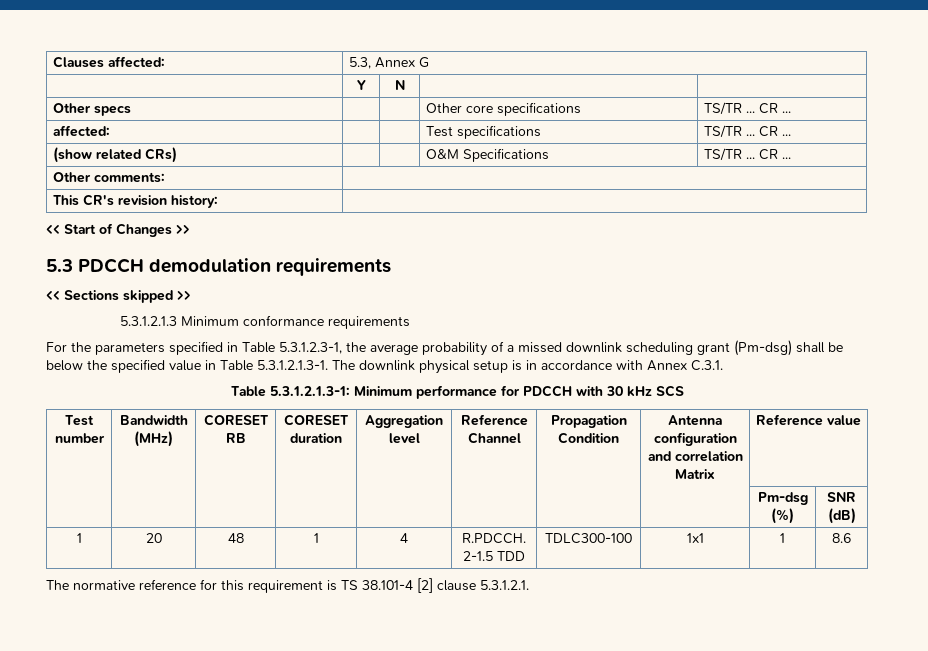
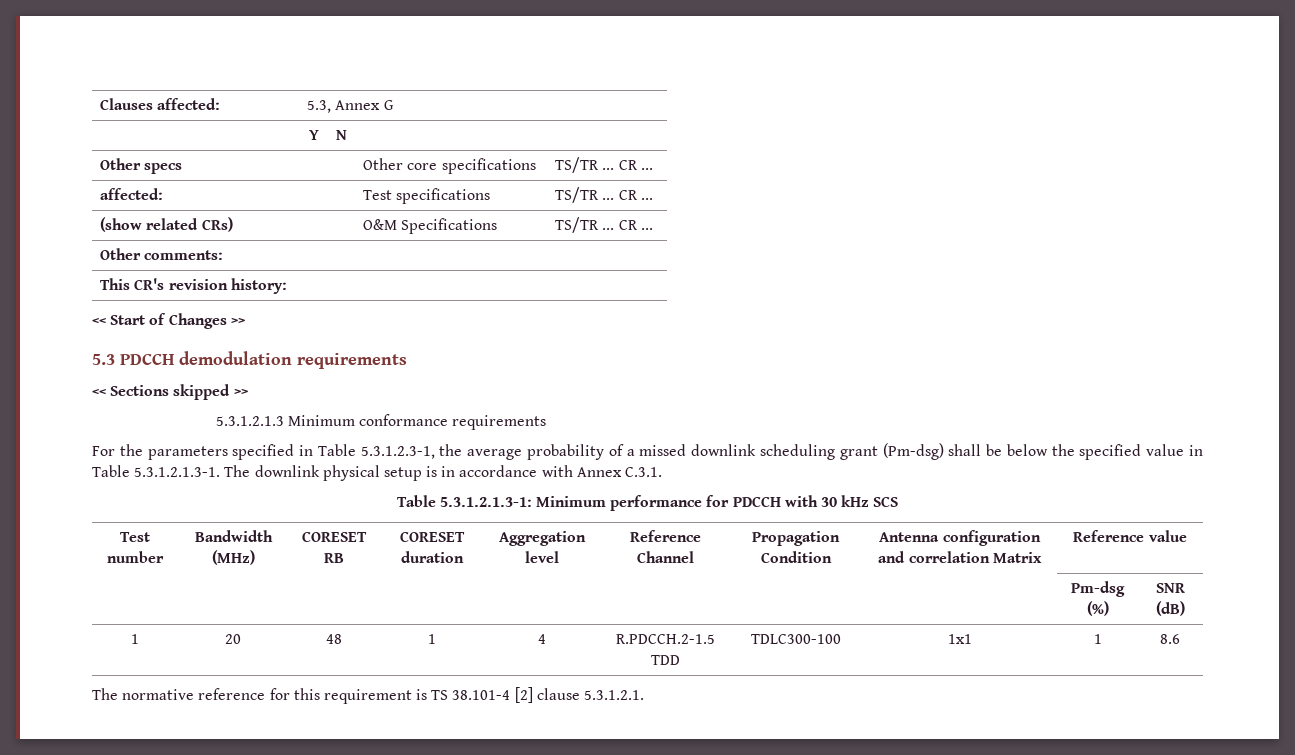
- 1 | 20 | 48 | 1 | 4 | R.PDCCH. 2-1.5 TDD | TDLC300-100 | 1x1 | 1 | 8.6
+ 1 | 20 | 48 | 1 | 4 | R.PDCCH.2-1.5 TDD | TDLC300-100 | 1x1 | 1 | 8.6

